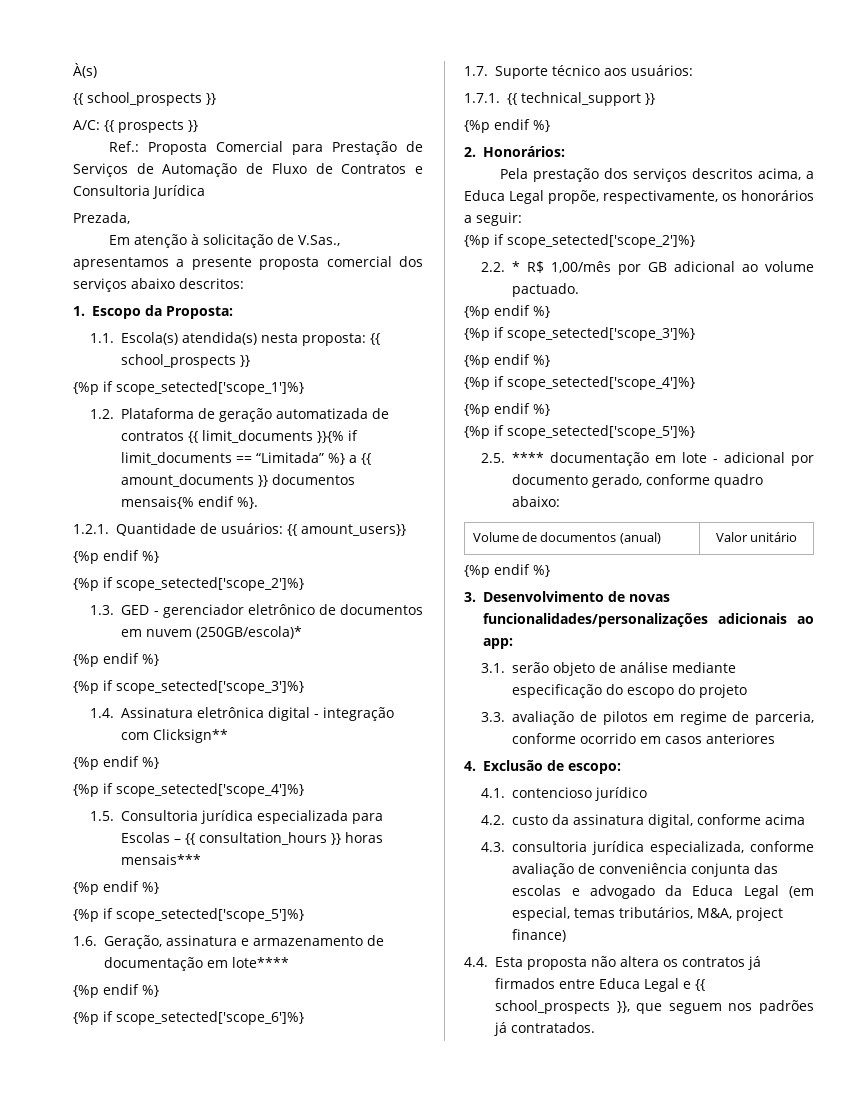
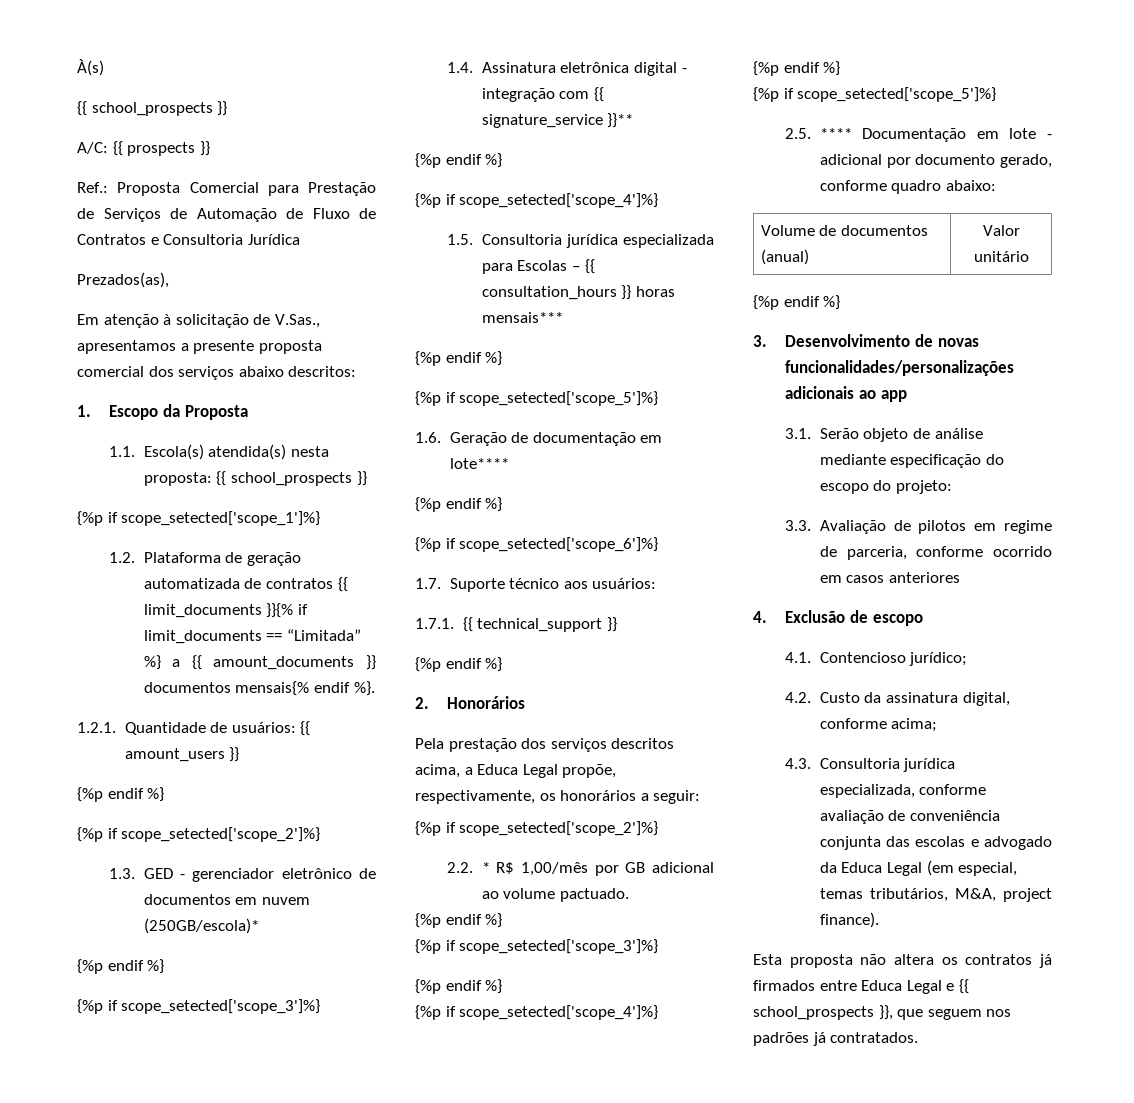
- Prezada,
+ Prezados(as),
- 1. Escopo da Proposta:
+ 1. Escopo da Proposta
- 1.2.1. Quantidade de usuários: {{ amount_users}}
+ 1.2.1. Quantidade de usuários: {{ amount_users }}
- 1.4. Assinatura eletrônica digital - integração com Clicksign**
+ 1.4. Assinatura eletrônica digital - integração com {{ signature_service }}**
- 1.6. Geração, assinatura e armazenamento de documentação em lote****
+ 1.6. Geração de documentação em lote****
- 2. Honorários:
+ 2. Honorários
- 2.5. **** documentação em lote - adicional por documento gerado, conforme quadro abaixo:
+ 2.5. **** Documentação em lote - adicional por documento gerado, conforme quadro abaixo:
- 3. Desenvolvimento de novas funcionalidades/personalizações adicionais ao app:
+ 3. Desenvolvimento de novas funcionalidades/personalizações adicionais ao app
- 3.1. serão objeto de análise mediante especificação do escopo do projeto
+ 3.1. Serão objeto de análise mediante especificação do escopo do projeto:
- 3.3. avaliação de pilotos em regime de parceria, conforme ocorrido em casos anteriores
+ 3.3. Avaliação de pilotos em regime de parceria, conforme ocorrido em casos anteriores
- 4. Exclusão de escopo:
+ 4. Exclusão de escopo
- 4.1. contencioso jurídico
+ 4.1. Contencioso jurídico;
- 4.2. custo da assinatura digital, conforme acima
+ 4.2. Custo da assinatura digital, conforme acima;
- 4.3. consultoria jurídica especializada, conforme avaliação de conveniência conjunta das escolas e advogado da Educa Legal (em especial, temas tributários, M&A, project finance)
- 4.4. Esta proposta não altera os contratos já firmados entre Educa Legal e {{ school_prospects }}, que seguem nos padrões já contratados.
+ 4.3. Consultoria jurídica especializada, conforme avaliação de conveniência conjunta das escolas e advogado da Educa Legal (em especial, temas tributários, M&A, project finance).
+ Esta proposta não altera os contratos já firmados entre Educa Legal e {{ school_prospects }}, que seguem nos padrões já contratados.

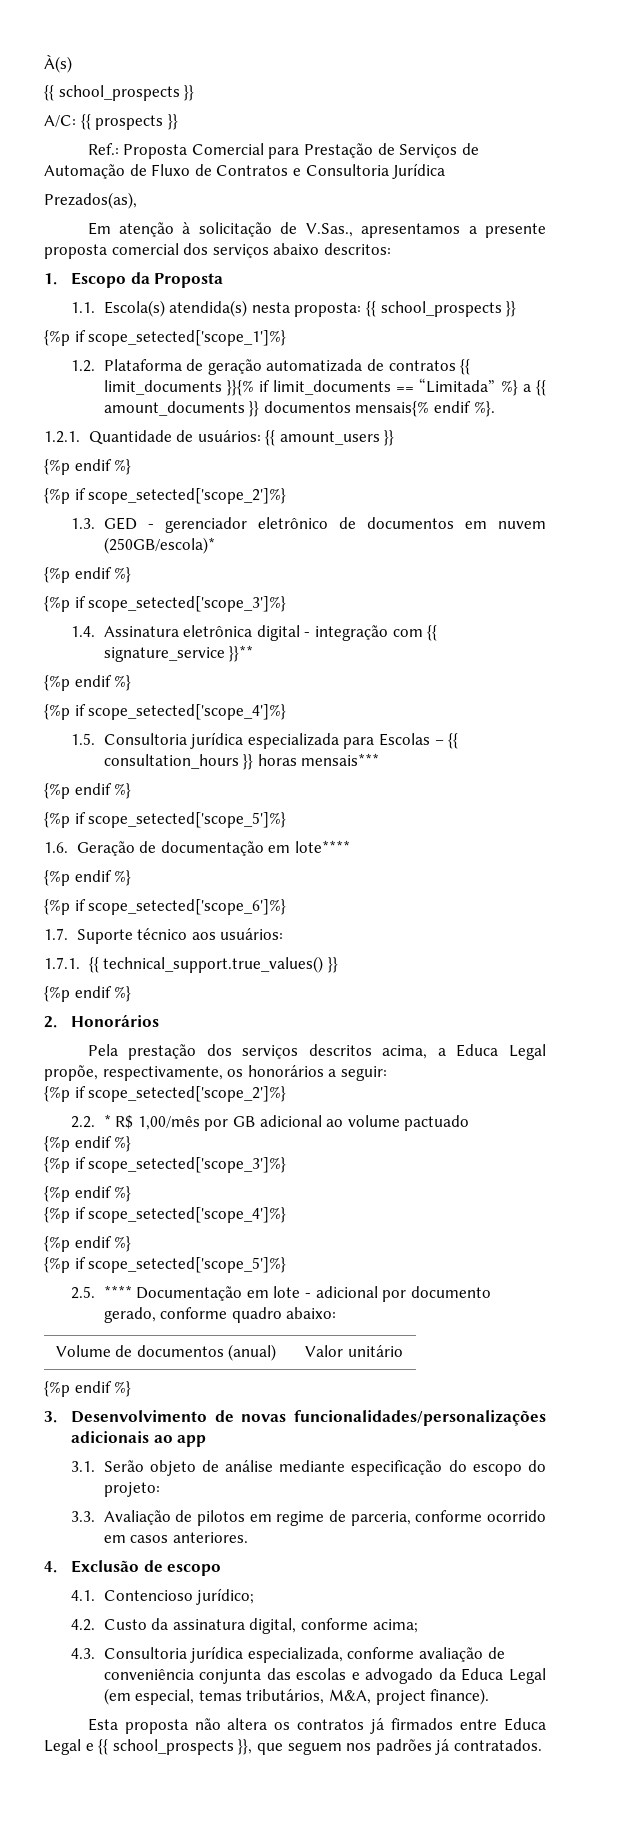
- 1.7.1. {{ technical_support }}
+ 1.7.1. {{ technical_support.true_values() }}
- 2.2. * R$ 1,00/mês por GB adicional ao volume pactuado.
+ 2.2. * R$ 1,00/mês por GB adicional ao volume pactuado
- 3.3. Avaliação de pilotos em regime de parceria, conforme ocorrido em casos anteriores
+ 3.3. Avaliação de pilotos em regime de parceria, conforme ocorrido em casos anteriores.

